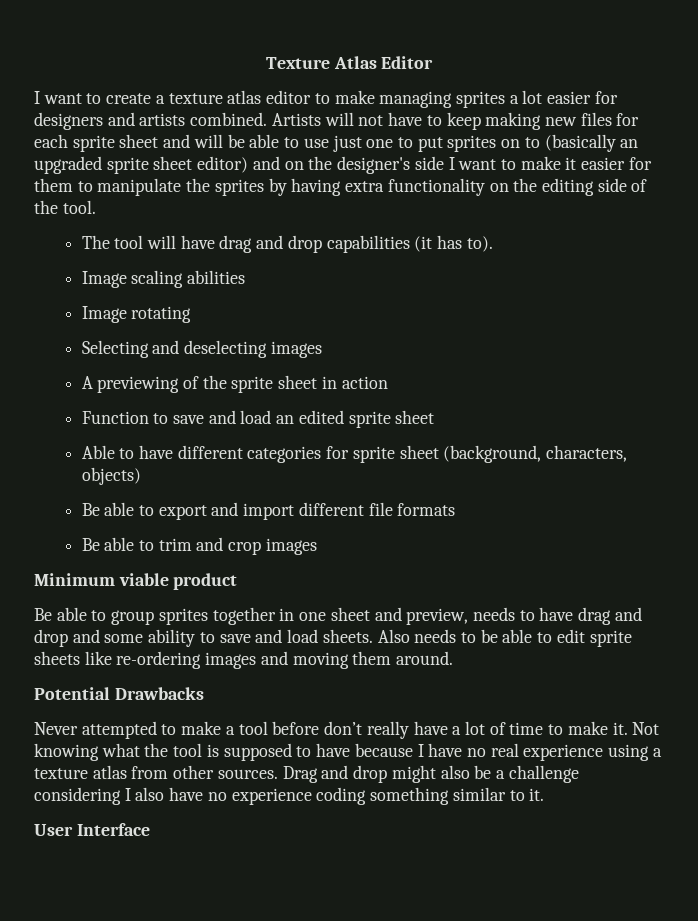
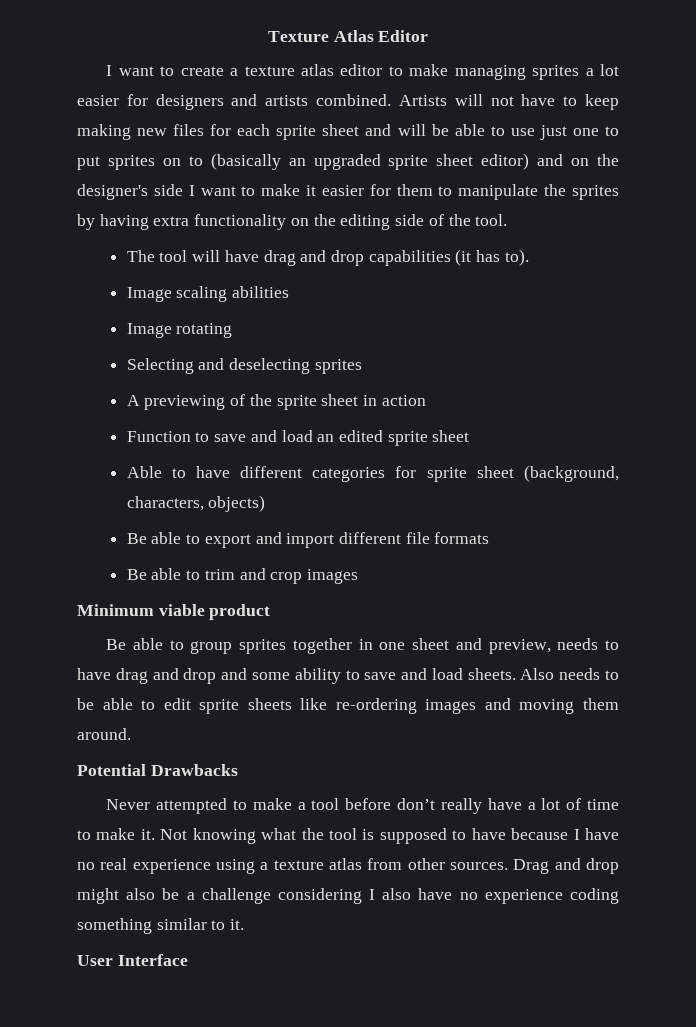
- Selecting and deselecting images
+ Selecting and deselecting sprites

